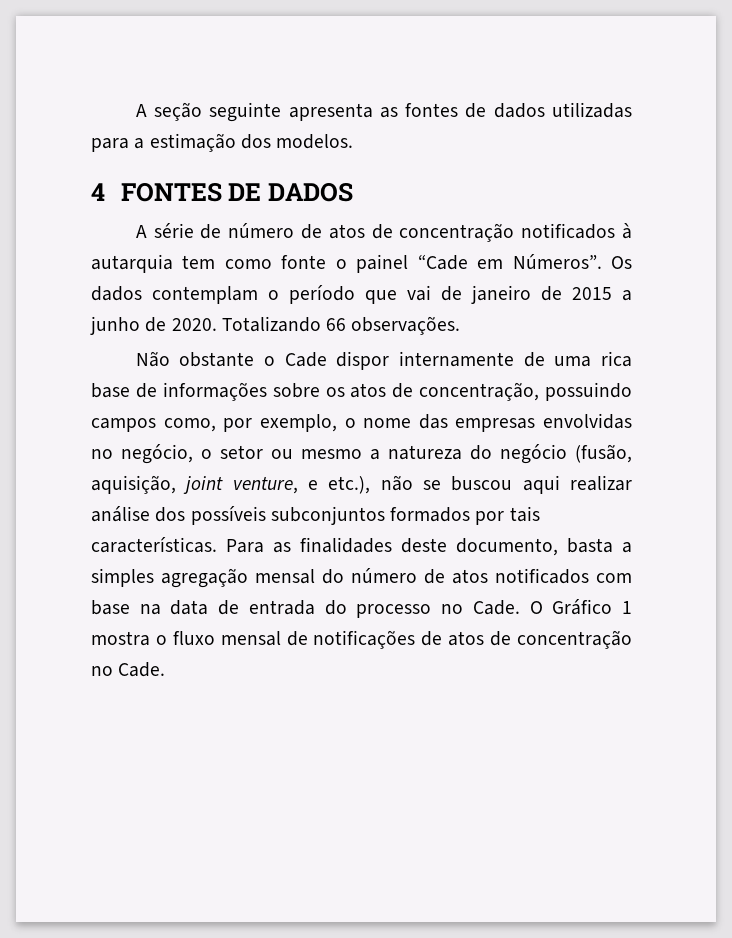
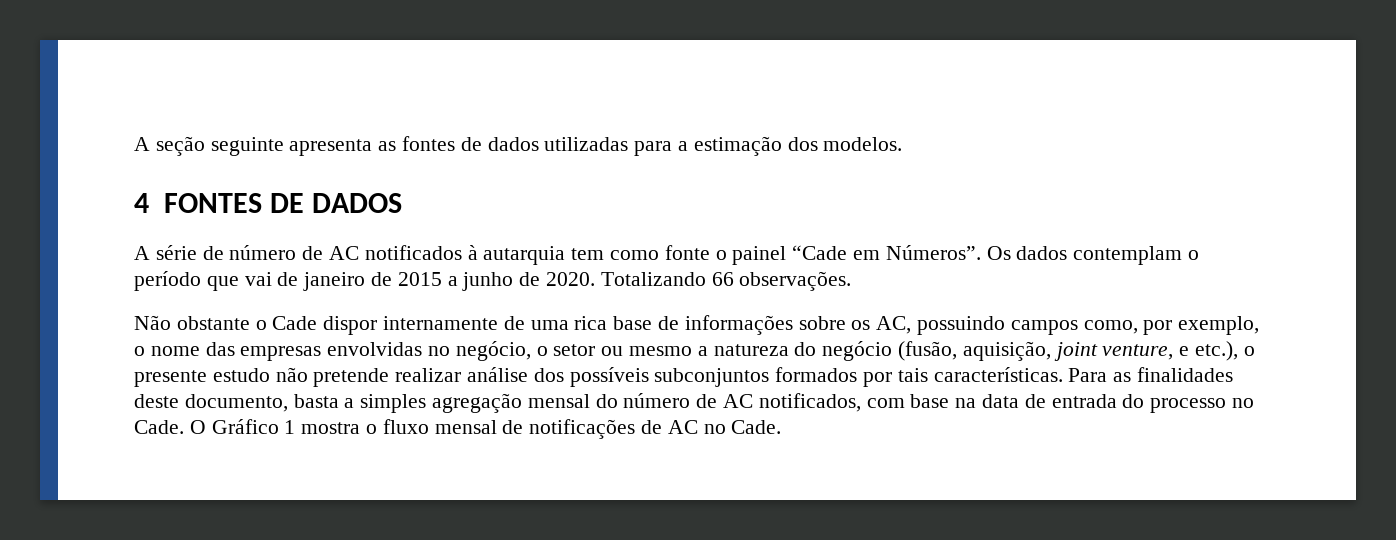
- A série de número de atos de concentração notificados à autarquia tem como fonte o painel “Cade em Números”.
+ A série de número de AC notificados à autarquia tem como fonte o painel “Cade em Números”.
- Não obstante o Cade dispor internamente de uma rica base de informações sobre os atos de concentração, possuindo campos como, por exemplo, o nome das empresas envolvidas no negócio, o setor ou mesmo a natureza do negócio (fusão, aquisição, joint venture, e etc.), não se buscou aqui realizar análise dos possíveis subconjuntos formados por tais características.
+ Não obstante o Cade dispor internamente de uma rica base de informações sobre os AC, possuindo campos como, por exemplo, o nome das empresas envolvidas no negócio, o setor ou mesmo a natureza do negócio (fusão, aquisição, joint venture, e etc.), o presente estudo não pretende realizar análise dos possíveis subconjuntos formados por tais características.
- Para as finalidades deste documento, basta a simples agregação mensal do número de atos notificados com base na data de entrada do processo no Cade.
+ Para as finalidades deste documento, basta a simples agregação mensal do número de AC notificados, com base na data de entrada do processo no Cade.
- O Gráfico 1 mostra o fluxo mensal de notificações de atos de concentração no Cade.
+ O Gráfico 1 mostra o fluxo mensal de notificações de AC no Cade.

